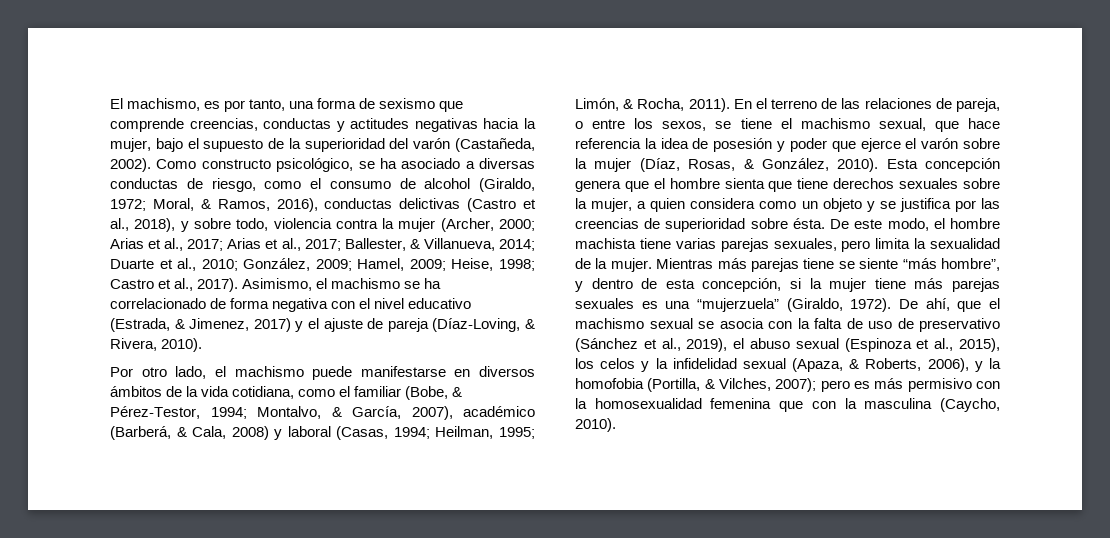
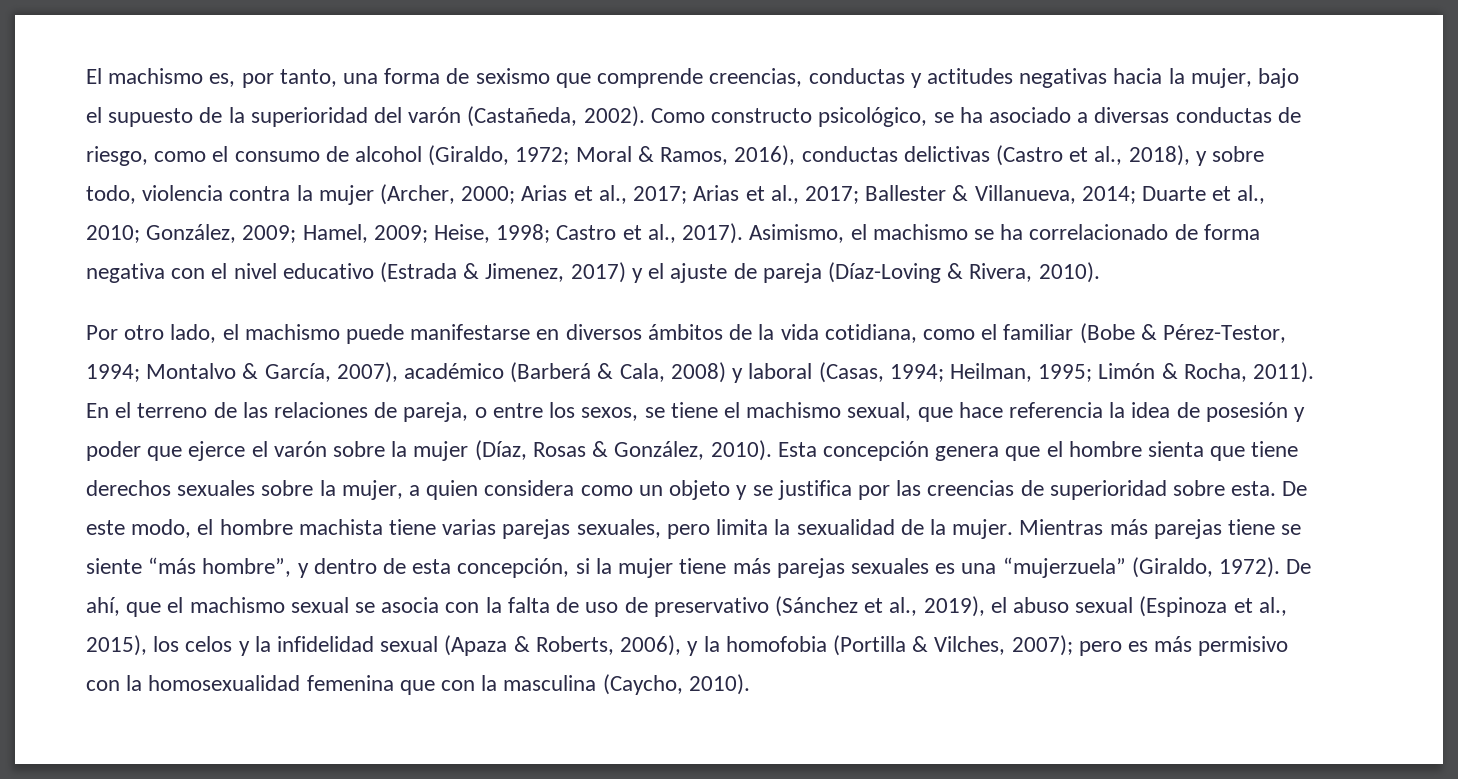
- El machismo, es por tanto, una forma de sexismo que comprende creencias, conductas y actitudes negativas hacia la mujer, bajo el supuesto de la superioridad del varón (Castañeda, 2002).
+ El machismo es, por tanto, una forma de sexismo que comprende creencias, conductas y actitudes negativas hacia la mujer, bajo el supuesto de la superioridad del varón (Castañeda, 2002).
- Moral, & Ramos, 2016), conductas delictivas (Castro et al., 2018), y sobre todo, violencia contra la mujer (Archer, 2000;
+ Moral & Ramos, 2016), conductas delictivas (Castro et al., 2018), y sobre todo, violencia contra la mujer (Archer, 2000;
- Ballester, & Villanueva, 2014;
+ Ballester & Villanueva, 2014;
- Asimismo, el machismo se ha correlacionado de forma negativa con el nivel educativo (Estrada, & Jimenez, 2017) y el ajuste de pareja (Díaz-Loving, & Rivera, 2010).
+ Asimismo, el machismo se ha correlacionado de forma negativa con el nivel educativo (Estrada & Jimenez, 2017) y el ajuste de pareja (Díaz-Loving & Rivera, 2010).
- Por otro lado, el machismo puede manifestarse en diversos ámbitos de la vida cotidiana, como el familiar (Bobe, & Pérez-Testor, 1994; Montalvo, & García, 2007), académico (Barberá, & Cala, 2008) y laboral (Casas, 1994; Heilman, 1995; Limón, & Rocha, 2011).
+ Por otro lado, el machismo puede manifestarse en diversos ámbitos de la vida cotidiana, como el familiar (Bobe & Pérez-Testor, 1994; Montalvo & García, 2007), académico (Barberá & Cala, 2008) y laboral (Casas, 1994; Heilman, 1995; Limón & Rocha, 2011).
- En el terreno de las relaciones de pareja, o entre los sexos, se tiene el machismo sexual, que hace referencia la idea de posesión y poder que ejerce el varón sobre la mujer (Díaz, Rosas, & González, 2010).
+ En el terreno de las relaciones de pareja, o entre los sexos, se tiene el machismo sexual, que hace referencia la idea de posesión y poder que ejerce el varón sobre la mujer (Díaz, Rosas & González, 2010).
- Esta concepción genera que el hombre sienta que tiene derechos sexuales sobre la mujer, a quien considera como un objeto y se justifica por las creencias de superioridad sobre ésta.
+ Esta concepción genera que el hombre sienta que tiene derechos sexuales sobre la mujer, a quien considera como un objeto y se justifica por las creencias de superioridad sobre esta.
- De ahí, que el machismo sexual se asocia con la falta de uso de preservativo (Sánchez et al., 2019), el abuso sexual (Espinoza et al., 2015), los celos y la infidelidad sexual (Apaza, & Roberts, 2006), y la homofobia (Portilla, & Vilches, 2007); pero es más permisivo con la homosexualidad femenina que con la masculina (Caycho, 2010).
+ De ahí, que el machismo sexual se asocia con la falta de uso de preservativo (Sánchez et al., 2019), el abuso sexual (Espinoza et al., 2015), los celos y la infidelidad sexual (Apaza & Roberts, 2006), y la homofobia (Portilla & Vilches, 2007); pero es más permisivo con la homosexualidad femenina que con la masculina (Caycho, 2010).

